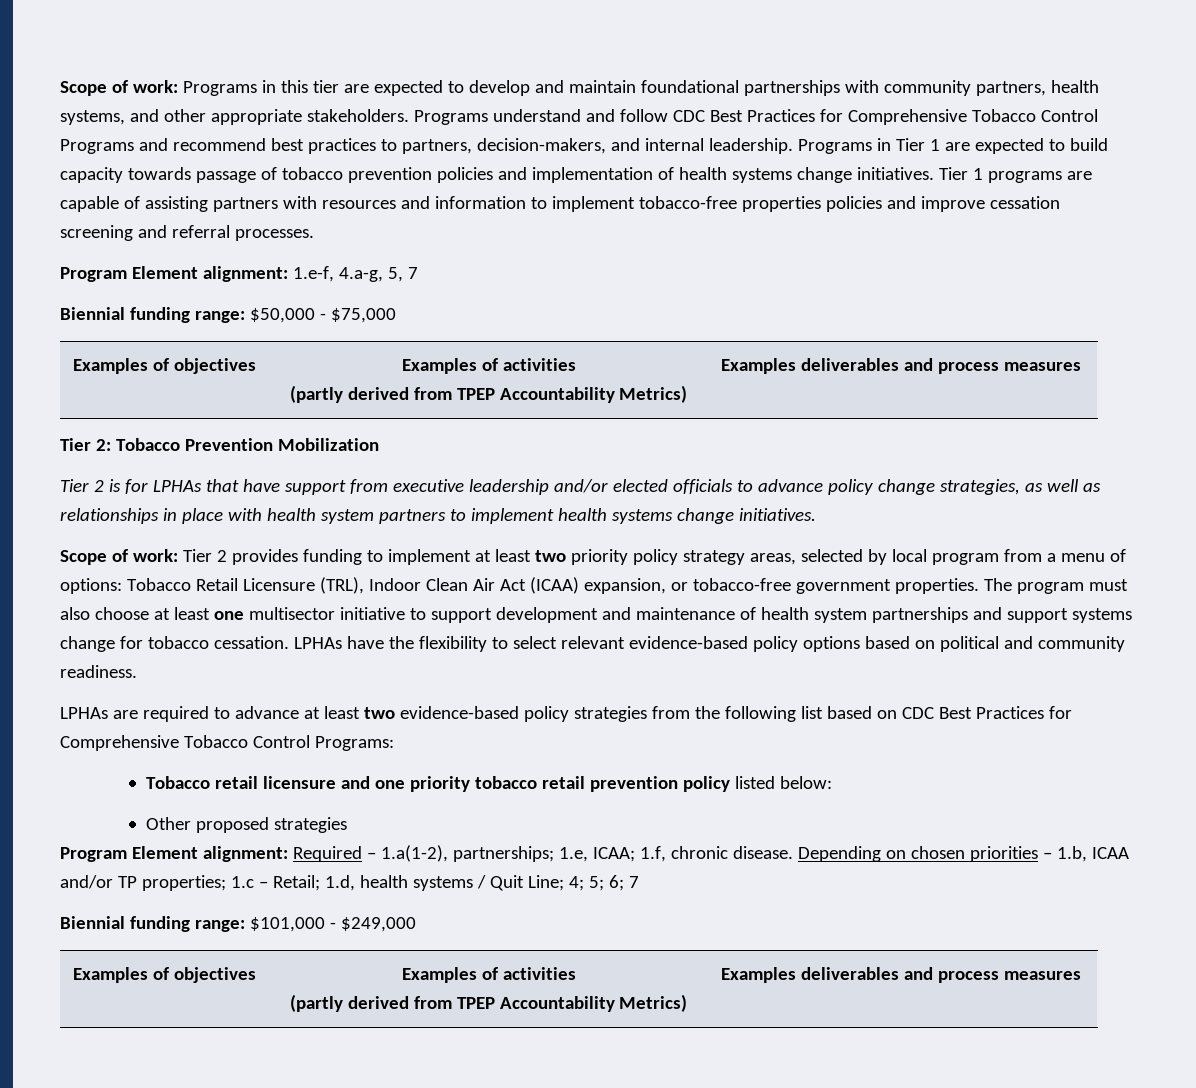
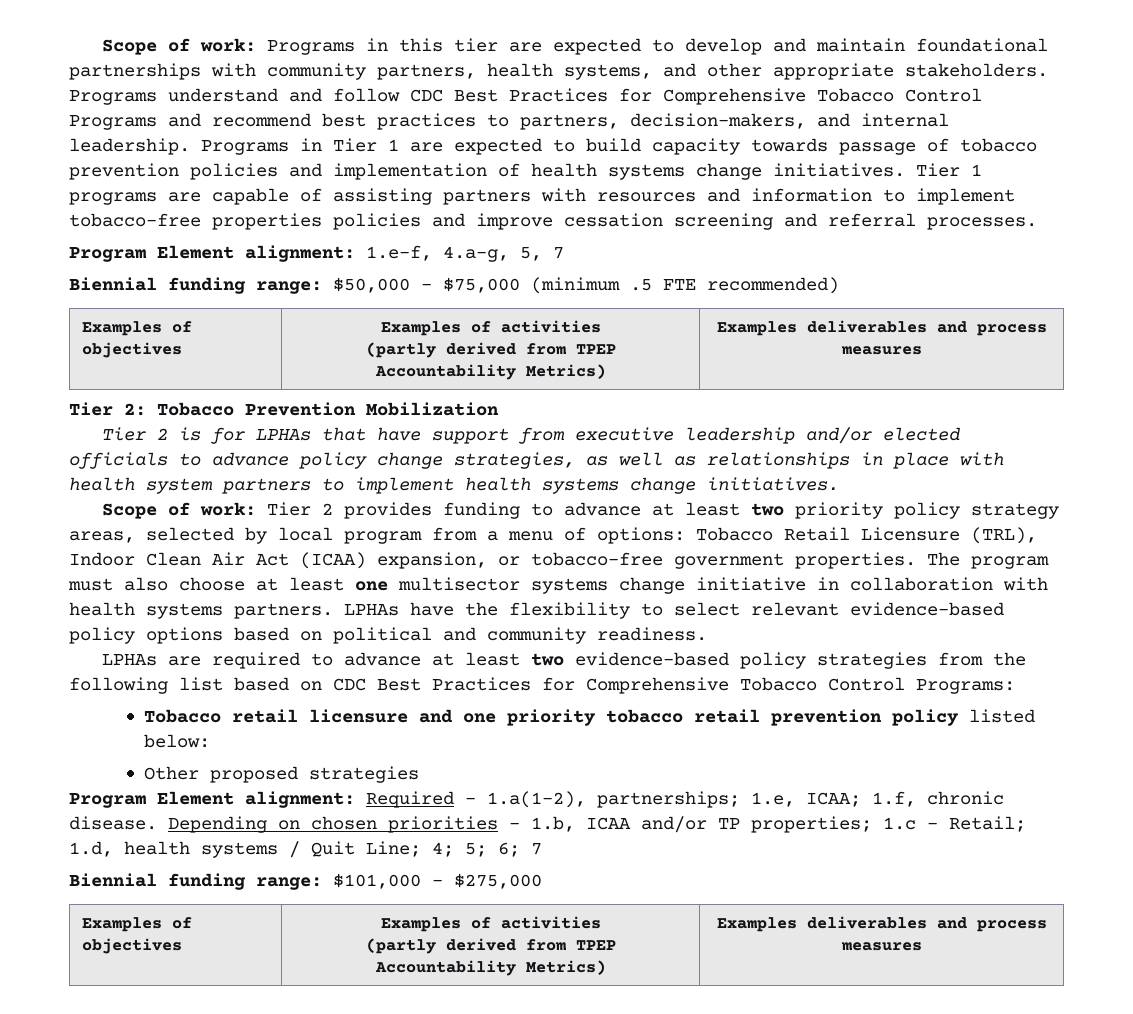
- Biennial funding range: $50,000 - $75,000
+ Biennial funding range: $50,000 - $75,000 (minimum .5 FTE recommended)
- Scope of work: Tier 2 provides funding to implement at least two priority policy strategy areas, selected by local program from a menu of options: Tobacco Retail Licensure (TRL), Indoor Clean Air Act (ICAA) expansion, or tobacco-free government properties.
+ Scope of work: Tier 2 provides funding to advance at least two priority policy strategy areas, selected by local program from a menu of options: Tobacco Retail Licensure (TRL), Indoor Clean Air Act (ICAA) expansion, or tobacco-free government properties.
- The program must also choose at least one multisector initiative to support development and maintenance of health system partnerships and support systems change for tobacco cessation.
+ The program must also choose at least one multisector systems change initiative in collaboration with health systems partners.
- Biennial funding range: $101,000 - $249,000
+ Biennial funding range: $101,000 - $275,000

